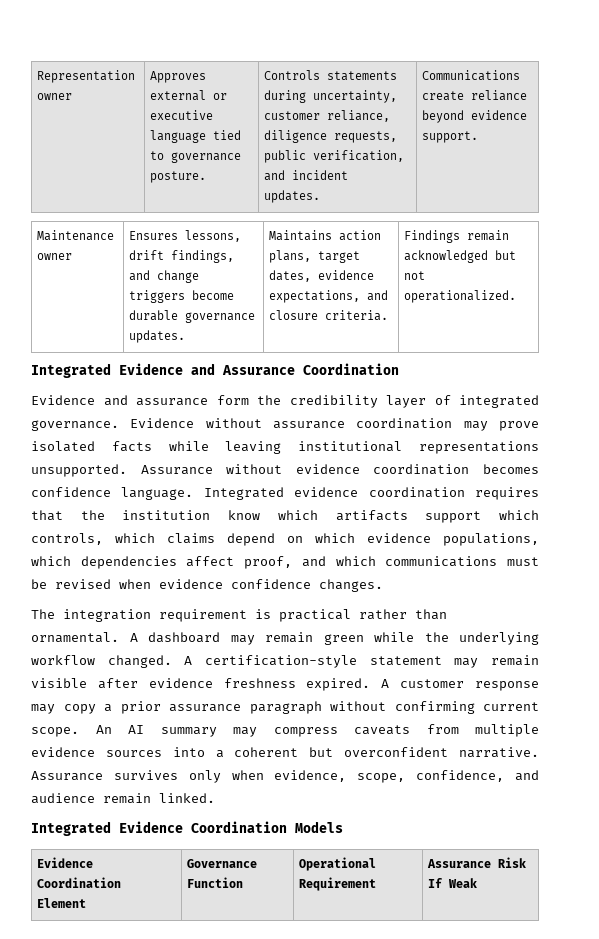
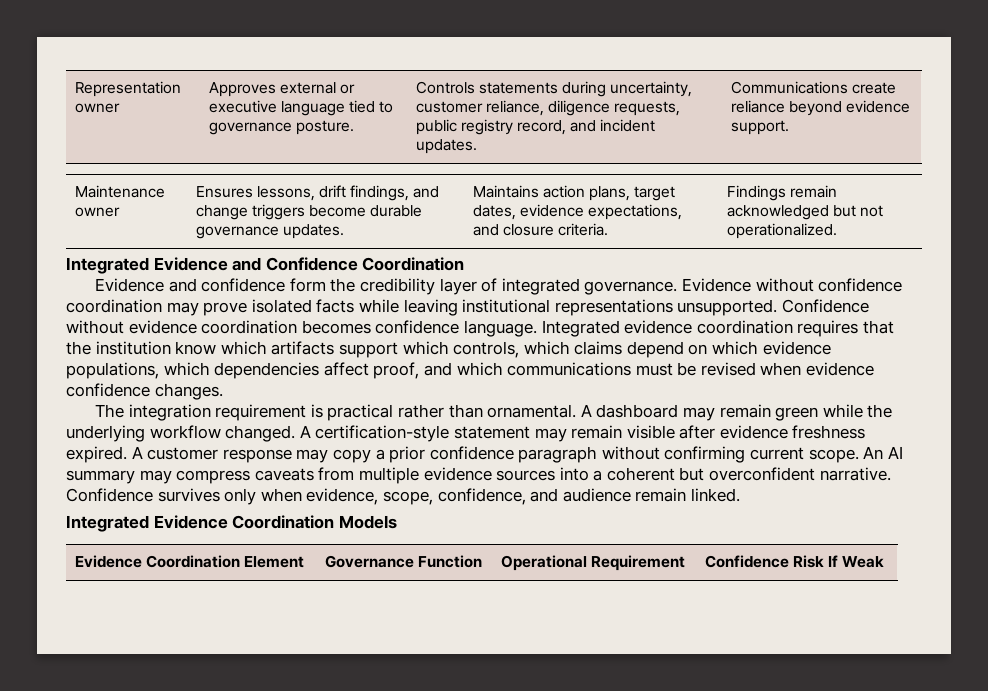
- Representation owner | Approves external or executive language tied to governance posture. | Controls statements during uncertainty, customer reliance, diligence requests, public verification, and incident updates. | Communications create reliance beyond evidence support.
+ Representation owner | Approves external or executive language tied to governance posture. | Controls statements during uncertainty, customer reliance, diligence requests, public registry record, and incident updates. | Communications create reliance beyond evidence support.
- Integrated Evidence and Assurance Coordination
+ Integrated Evidence and Confidence Coordination
- Evidence and assurance form the credibility layer of integrated governance.
+ Evidence and confidence form the credibility layer of integrated governance.
- Evidence without assurance coordination may prove isolated facts while leaving institutional representations unsupported.
+ Evidence without confidence coordination may prove isolated facts while leaving institutional representations unsupported.
- Assurance without evidence coordination becomes confidence language.
+ Confidence without evidence coordination becomes confidence language.
- A customer response may copy a prior assurance paragraph without confirming current scope.
+ A customer response may copy a prior confidence paragraph without confirming current scope.
- Assurance survives only when evidence, scope, confidence, and audience remain linked.
+ Confidence survives only when evidence, scope, confidence, and audience remain linked.
- Evidence Coordination Element | Governance Function | Operational Requirement | Assurance Risk If Weak
+ Evidence Coordination Element | Governance Function | Operational Requirement | Confidence Risk If Weak

